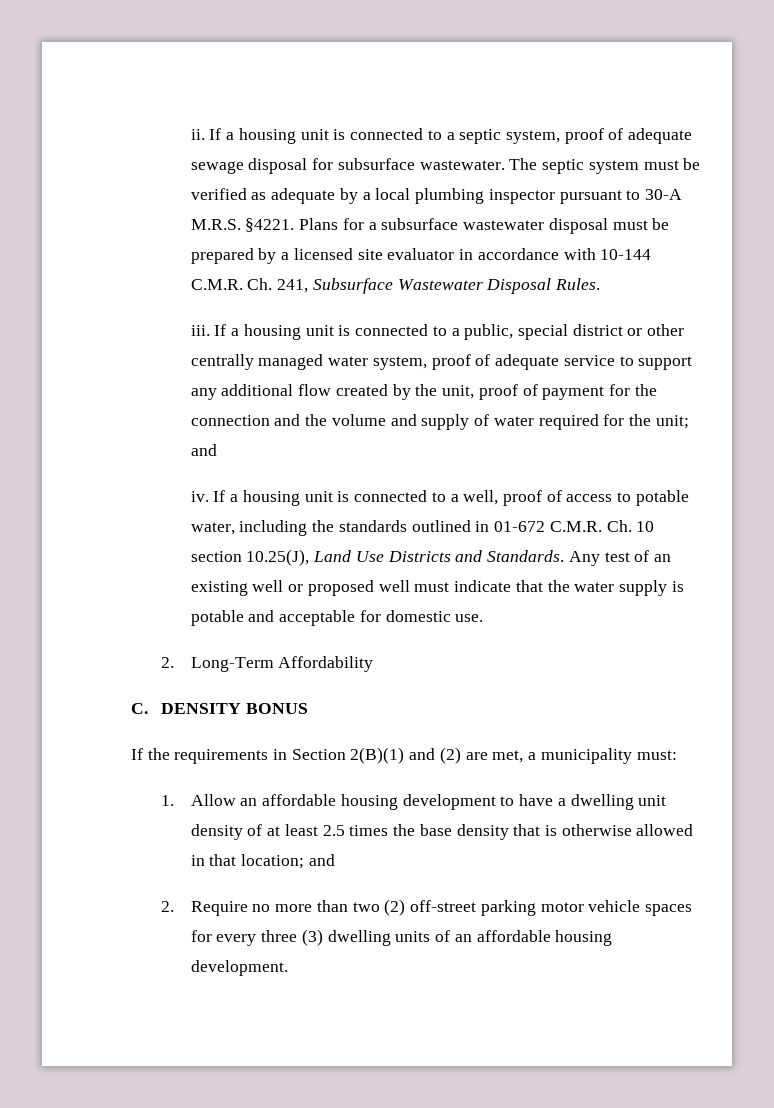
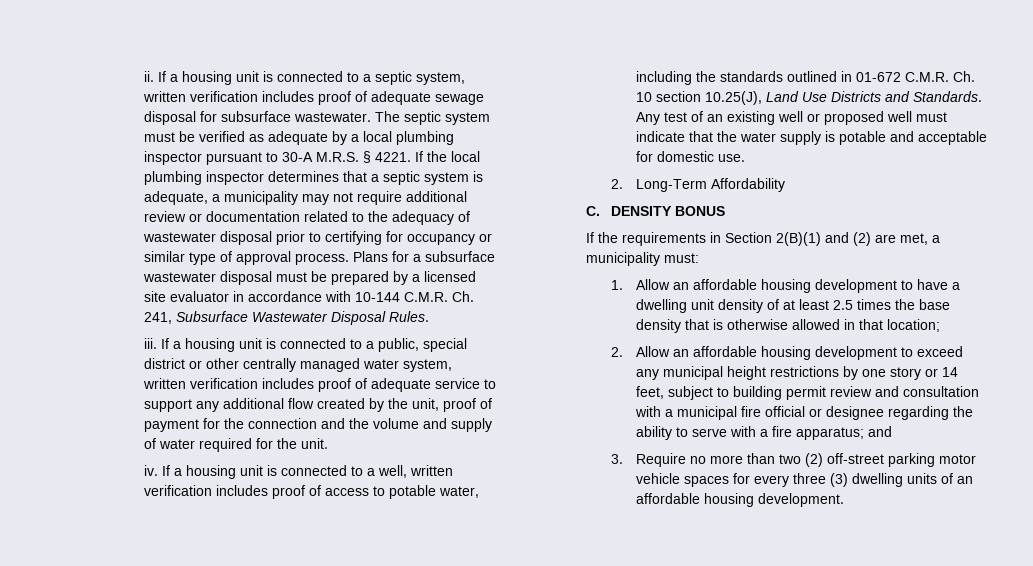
- If a housing unit is connected to a septic system, proof of adequate sewage disposal for subsurface wastewater.
+ If a housing unit is connected to a septic system, written verification includes proof of adequate sewage disposal for subsurface wastewater.
- The septic system must be verified as adequate by a local plumbing inspector pursuant to 30-A M.R.S. §4221.
+ The septic system must be verified as adequate by a local plumbing inspector pursuant to 30-A M.R.S. § 4221. If the local plumbing inspector determines that a septic system is adequate, a municipality may not require additional review or documentation related to the adequacy of wastewater disposal prior to certifying for occupancy or similar type of approval process.
- If a housing unit is connected to a public, special district or other centrally managed water system, proof of adequate service to support any additional flow created by the unit, proof of payment for the connection and the volume and supply of water required for the unit; and
+ If a housing unit is connected to a public, special district or other centrally managed water system, written verification includes proof of adequate service to support any additional flow created by the unit, proof of payment for the connection and the volume and supply of water required for the unit.
- If a housing unit is connected to a well, proof of access to potable water, including the standards outlined in 01-672 C.M.R. Ch. 10 section 10.25(J), Land Use Districts and Standards.
+ If a housing unit is connected to a well, written verification includes proof of access to potable water, including the standards outlined in 01-672 C.M.R. Ch. 10 section 10.25(J), Land Use Districts and Standards.
- 1. Allow an affordable housing development to have a dwelling unit density of at least 2.5 times the base density that is otherwise allowed in that location; and
- 2. Require no more than two (2) off-street parking motor vehicle spaces for every three (3) dwelling units of an affordable housing development.
+ 1. Allow an affordable housing development to have a dwelling unit density of at least 2.5 times the base density that is otherwise allowed in that location;
+ 2. Allow an affordable housing development to exceed any municipal height restrictions by one story or 14 feet, subject to building permit review and consultation with a municipal fire official or designee regarding the ability to serve with a fire apparatus; and
+ 3. Require no more than two (2) off-street parking motor vehicle spaces for every three (3) dwelling units of an affordable housing development.

